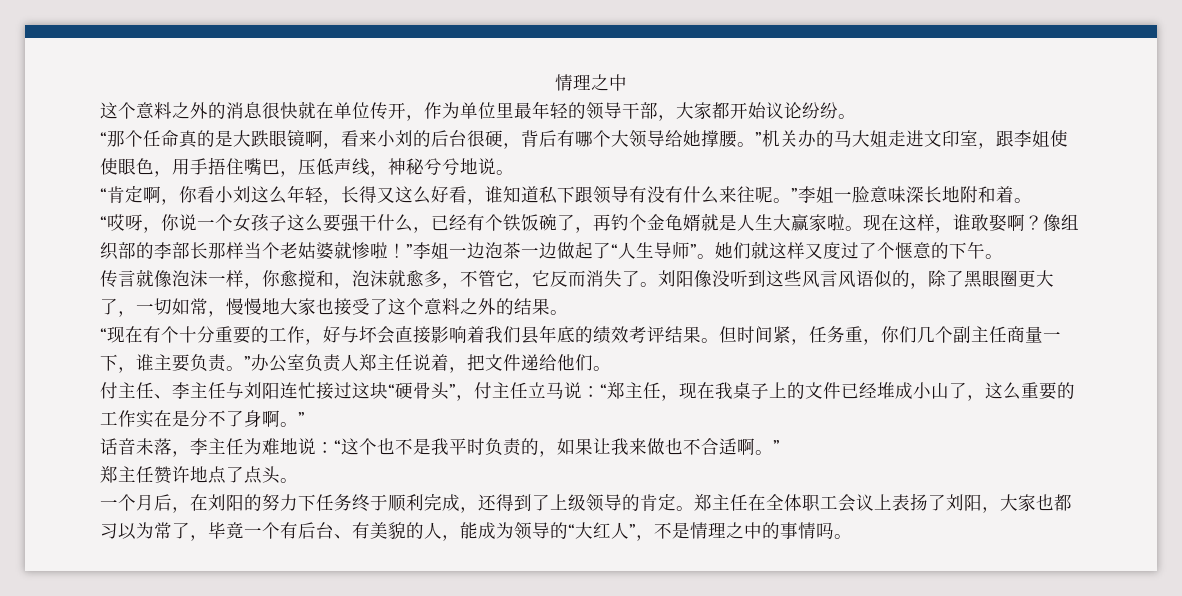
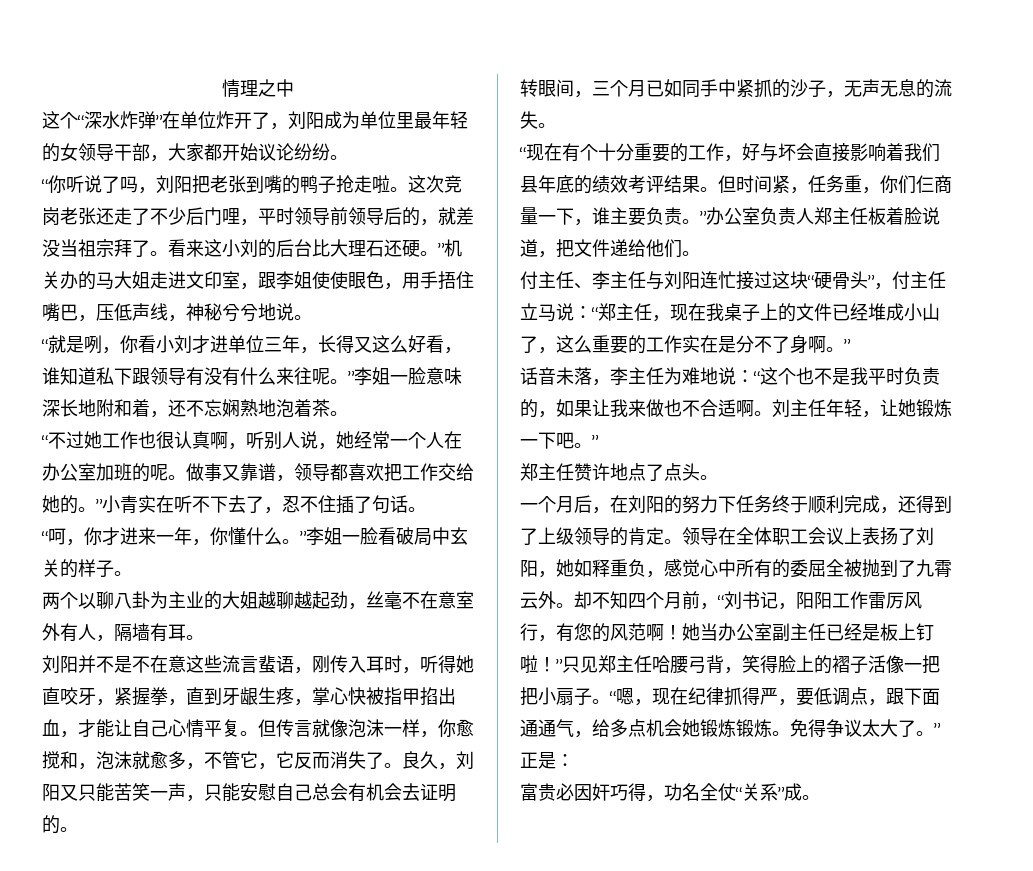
- 这个意料之外的消息很快就在单位传开，作为单位里最年轻的领导干部，大家都开始议论纷纷。
+ 这个“深水炸弹”在单位炸开了，刘阳成为单位里最年轻的女领导干部，大家都开始议论纷纷。
- “那个任命真的是大跌眼镜啊，看来小刘的后台很硬，背后有哪个大领导给她撑腰。”机关办的马大姐走进文印室，跟李姐使使眼色，用手捂住嘴巴，压低声线，神秘兮兮地说。
+ “你听说了吗，刘阳把老张到嘴的鸭子抢走啦。这次竞岗老张还走了不少后门哩，平时领导前领导后的，就差没当祖宗拜了。看来这小刘的后台比大理石还硬。”机关办的马大姐走进文印室，跟李姐使使眼色，用手捂住嘴巴，压低声线，神秘兮兮地说。
- “肯定啊，你看小刘这么年轻，长得又这么好看，谁知道私下跟领导有没有什么来往呢。”李姐一脸意味深长地附和着。
- “哎呀，你说一个女孩子这么要强干什么，已经有个铁饭碗了，再钓个金龟婿就是人生大赢家啦。现在这样，谁敢娶啊？像组织部的李部长那样当个老姑婆就惨啦！”李姐一边泡茶一边做起了“人生导师”。她们就这样又度过了个惬意的下午。
- 传言就像泡沫一样，你愈搅和，泡沫就愈多，不管它，它反而消失了。
+ “就是咧，你看小刘才进单位三年，长得又这么好看，谁知道私下跟领导有没有什么来往呢。”李姐一脸意味深长地附和着，还不忘娴熟地泡着茶。
+ “不过她工作也很认真啊，听别人说，她经常一个人在办公室加班的呢。做事又靠谱，领导都喜欢把工作交给她的。”小青实在听不下去了，忍不住插了句话。
+ “呵，你才进来一年，你懂什么。”李姐一脸看破局中玄关的样子。
+ 两个以聊八卦为主业的大姐越聊越起劲，丝毫不在意室外有人，隔墙有耳。
+ 刘阳并不是不在意这些流言蜚语，刚传入耳时，听得她直咬牙，紧握拳，直到牙龈生疼，掌心快被指甲掐出血，才能让自己心情平复。但传言就像泡沫一样，你愈搅和，泡沫就愈多，不管它，它反而消失了。
- 刘阳像没听到这些风言风语似的，除了黑眼圈更大了，一切如常，慢慢地大家也接受了这个意料之外的结果。
+ 良久，刘阳又只能苦笑一声，只能安慰自己总会有机会去证明的。
+ 转眼间，三个月已如同手中紧抓的沙子，无声无息的流失。
- 但时间紧，任务重，你们几个副主任商量一下，谁主要负责。”办公室负责人郑主任说着，把文件递给他们。
+ 但时间紧，任务重，你们仨商量一下，谁主要负责。”办公室负责人郑主任板着脸说道，把文件递给他们。
- 话音未落，李主任为难地说：“这个也不是我平时负责的，如果让我来做也不合适啊。”
+ 话音未落，李主任为难地说：“这个也不是我平时负责的，如果让我来做也不合适啊。刘主任年轻，让她锻炼一下吧。”
- 郑主任在全体职工会议上表扬了刘阳，大家也都习以为常了，毕竟一个有后台、有美貌的人，能成为领导的“大红人”，不是情理之中的事情吗。
+ 领导在全体职工会议上表扬了刘阳，她如释重负，感觉心中所有的委屈全被抛到了九霄云外。却不知四个月前，“刘书记，阳阳工作雷厉风行，有您的风范啊！她当办公室副主任已经是板上钉啦！”只见郑主任哈腰弓背，笑得脸上的褶子活像一把把小扇子。“嗯，现在纪律抓得严，要低调点，跟下面通通气，给多点机会她锻炼锻炼。免得争议太大了。”正是：
+ 富贵必因奸巧得，功名全仗“关系”成。

